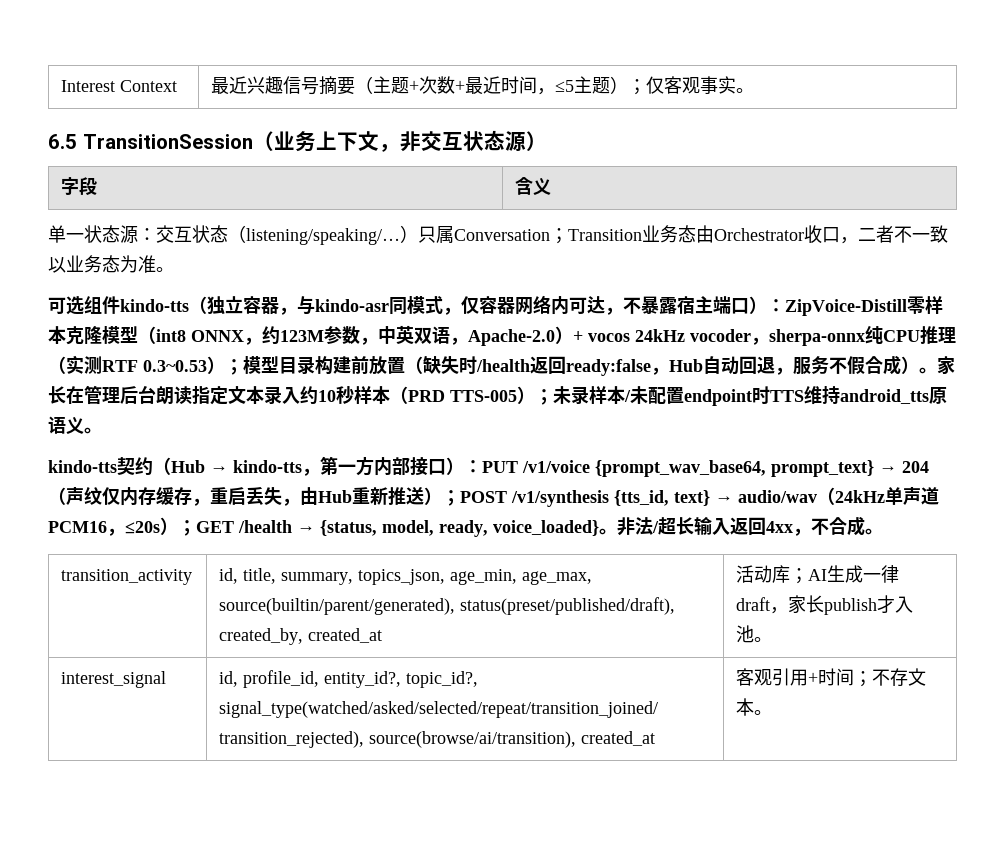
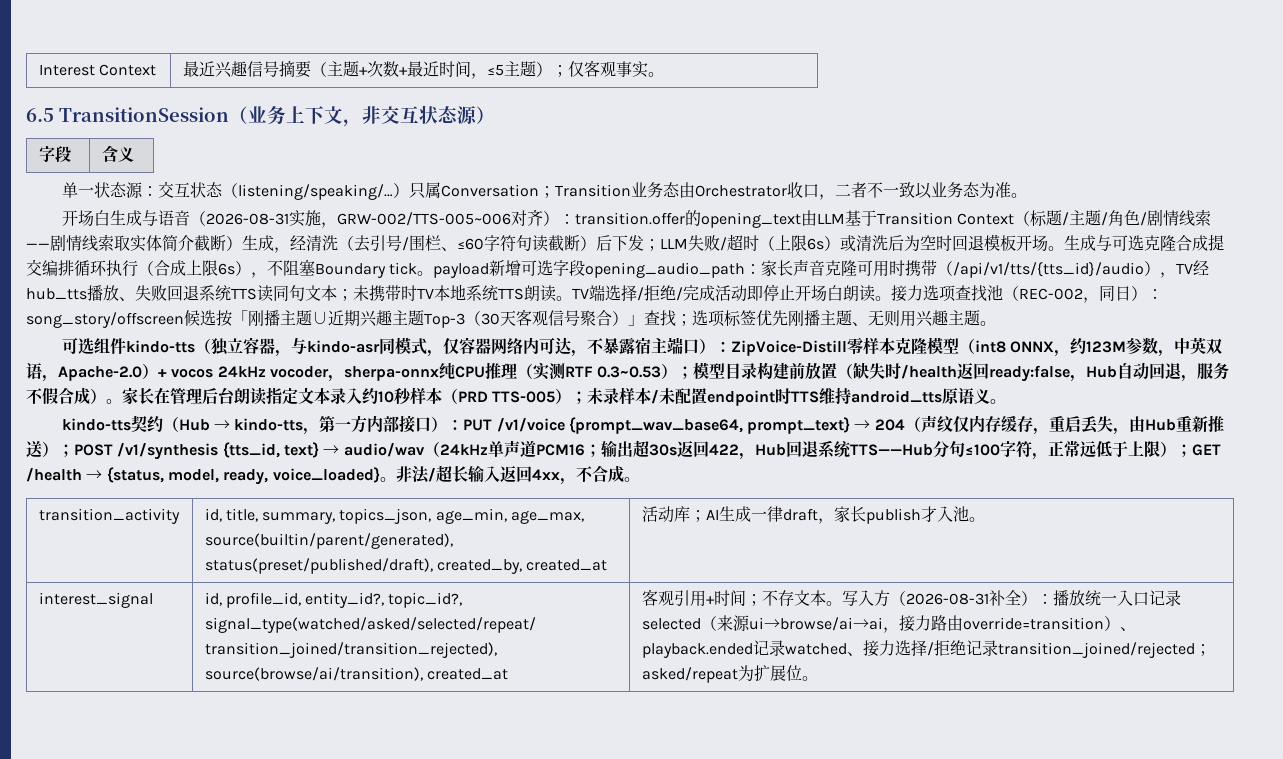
+ 开场白生成与语音（2026-08-31实施，GRW-002/TTS-005~006对齐）：transition.offer的opening_text由LLM基于Transition Context（标题/主题/角色/剧情线索——剧情线索取实体简介截断）生成，经清洗（去引号/围栏、≤60字符句读截断）后下发；LLM失败/超时（上限6s）或清洗后为空时回退模板开场。生成与可选克隆合成提交编排循环执行（合成上限6s），不阻塞Boundary tick。payload新增可选字段opening_audio_path：家长声音克隆可用时携带（/api/v1/tts/{tts_id}/audio），TV经hub_tts播放、失败回退系统TTS读同句文本；未携带时TV本地系统TTS朗读。TV端选择/拒绝/完成活动即停止开场白朗读。接力选项查找池（REC-002，同日）：song_story/offscreen候选按「刚播主题∪近期兴趣主题Top-3（30天客观信号聚合）」查找；选项标签优先刚播主题、无则用兴趣主题。
- kindo-tts契约（Hub → kindo-tts，第一方内部接口）：PUT /v1/voice {prompt_wav_base64, prompt_text} → 204（声纹仅内存缓存，重启丢失，由Hub重新推送）；POST /v1/synthesis {tts_id, text} → audio/wav（24kHz单声道PCM16，≤20s）；GET /health → {status, model, ready, voice_loaded}。
+ kindo-tts契约（Hub → kindo-tts，第一方内部接口）：PUT /v1/voice {prompt_wav_base64, prompt_text} → 204（声纹仅内存缓存，重启丢失，由Hub重新推送）；POST /v1/synthesis {tts_id, text} → audio/wav（24kHz单声道PCM16；输出超30s返回422，Hub回退系统TTS——Hub分句≤100字符，正常远低于上限）；GET /health → {status, model, ready, voice_loaded}。
+ 写入方（2026-08-31补全）：播放统一入口记录selected（来源ui→browse/ai→ai，接力路由override=transition）、playback.ended记录watched、接力选择/拒绝记录transition_joined/rejected；asked/repeat为扩展位。

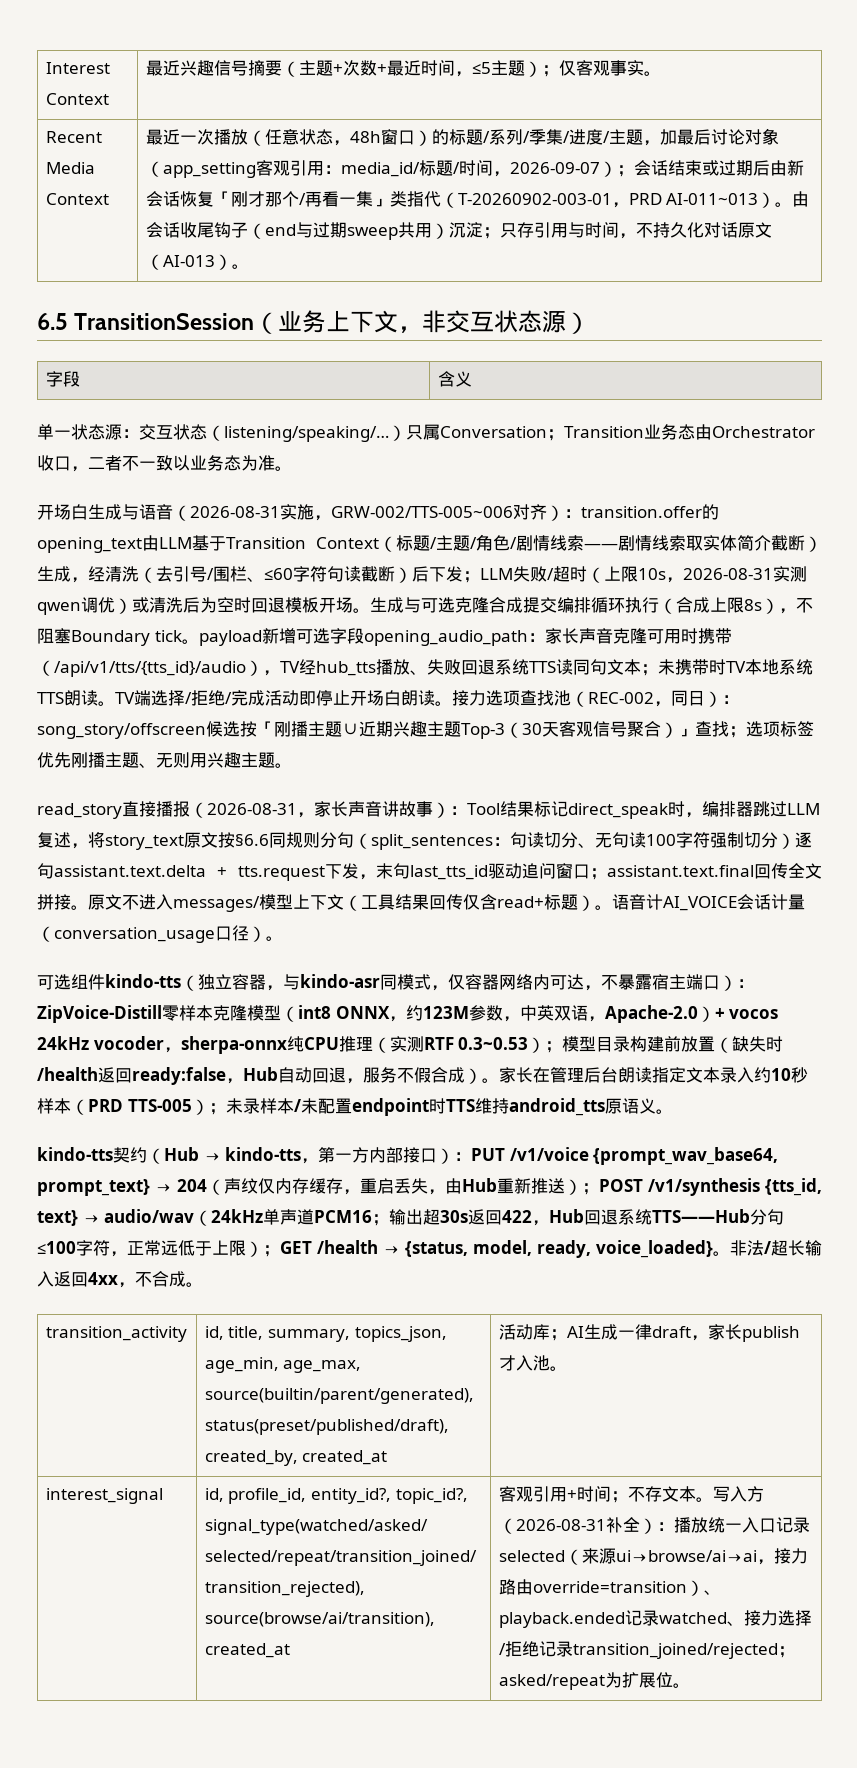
+ Recent Media Context | 最近一次播放（任意状态，48h窗口）的标题/系列/季集/进度/主题，加最后讨论对象（app_setting客观引用：media_id/标题/时间，2026-09-07）；会话结束或过期后由新会话恢复「刚才那个/再看一集」类指代（T-20260902-003-01，PRD AI-011~013）。由会话收尾钩子（end与过期sweep共用）沉淀；只存引用与时间，不持久化对话原文（AI-013）。
- 开场白生成与语音（2026-08-31实施，GRW-002/TTS-005~006对齐）：transition.offer的opening_text由LLM基于Transition Context（标题/主题/角色/剧情线索——剧情线索取实体简介截断）生成，经清洗（去引号/围栏、≤60字符句读截断）后下发；LLM失败/超时（上限6s）或清洗后为空时回退模板开场。
+ 开场白生成与语音（2026-08-31实施，GRW-002/TTS-005~006对齐）：transition.offer的opening_text由LLM基于Transition Context（标题/主题/角色/剧情线索——剧情线索取实体简介截断）生成，经清洗（去引号/围栏、≤60字符句读截断）后下发；LLM失败/超时（上限10s，2026-08-31实测qwen调优）或清洗后为空时回退模板开场。
- 生成与可选克隆合成提交编排循环执行（合成上限6s），不阻塞Boundary tick。payload新增可选字段opening_audio_path：家长声音克隆可用时携带（/api/v1/tts/{tts_id}/audio），TV经hub_tts播放、失败回退系统TTS读同句文本；未携带时TV本地系统TTS朗读。
+ 生成与可选克隆合成提交编排循环执行（合成上限8s），不阻塞Boundary tick。payload新增可选字段opening_audio_path：家长声音克隆可用时携带（/api/v1/tts/{tts_id}/audio），TV经hub_tts播放、失败回退系统TTS读同句文本；未携带时TV本地系统TTS朗读。
+ read_story直接播报（2026-08-31，家长声音讲故事）：Tool结果标记direct_speak时，编排器跳过LLM复述，将story_text原文按§6.6同规则分句（split_sentences：句读切分、无句读100字符强制切分）逐句assistant.text.delta + tts.request下发，末句last_tts_id驱动追问窗口；assistant.text.final回传全文拼接。原文不进入messages/模型上下文（工具结果回传仅含read+标题）。语音计AI_VOICE会话计量（conversation_usage口径）。

